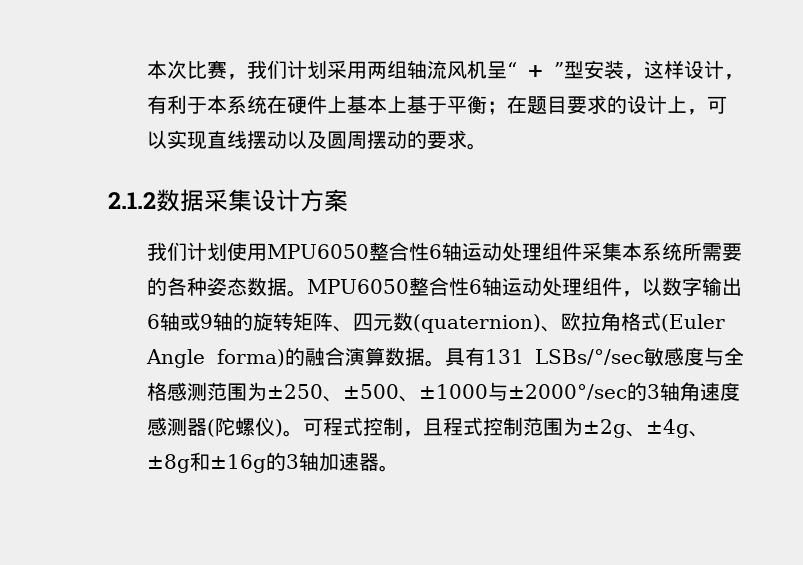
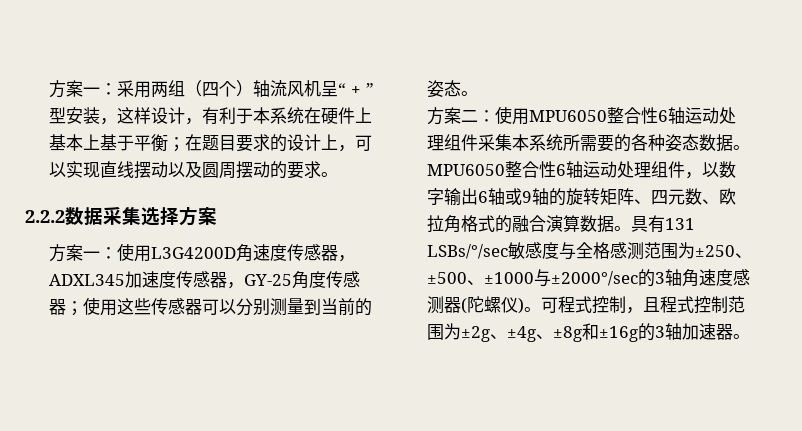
- 本次比赛，我们计划采用两组轴流风机呈“ + ”型安装，这样设计，有利于本系统在硬件上基本上基于平衡；在题目要求的设计上，可以实现直线摆动以及圆周摆动的要求。
+ 方案一：采用两组（四个）轴流风机呈“ + ”型安装，这样设计，有利于本系统在硬件上基本上基于平衡；在题目要求的设计上，可以实现直线摆动以及圆周摆动的要求。
- 2.1.2数据采集设计方案
+ 2.2.2数据采集选择方案
- 我们计划使用MPU6050整合性6轴运动处理组件采集本系统所需要的各种姿态数据。
+ 方案一：使用L3G4200D角速度传感器，ADXL345加速度传感器，GY-25角度传感器；使用这些传感器可以分别测量到当前的姿态。
+ 方案二：使用MPU6050整合性6轴运动处理组件采集本系统所需要的各种姿态数据。
- MPU6050整合性6轴运动处理组件，以数字输出6轴或9轴的旋转矩阵、四元数(quaternion)、欧拉角格式(Euler Angle forma)的融合演算数据。
+ MPU6050整合性6轴运动处理组件，以数字输出6轴或9轴的旋转矩阵、四元数、欧拉角格式的融合演算数据。

